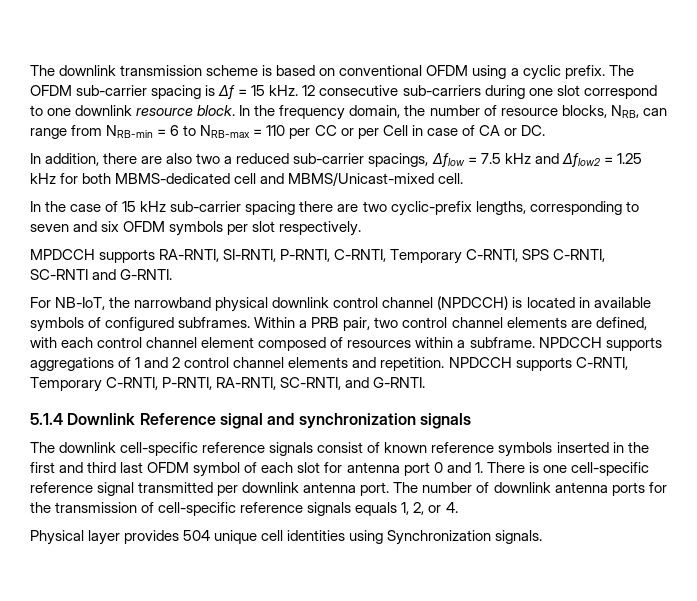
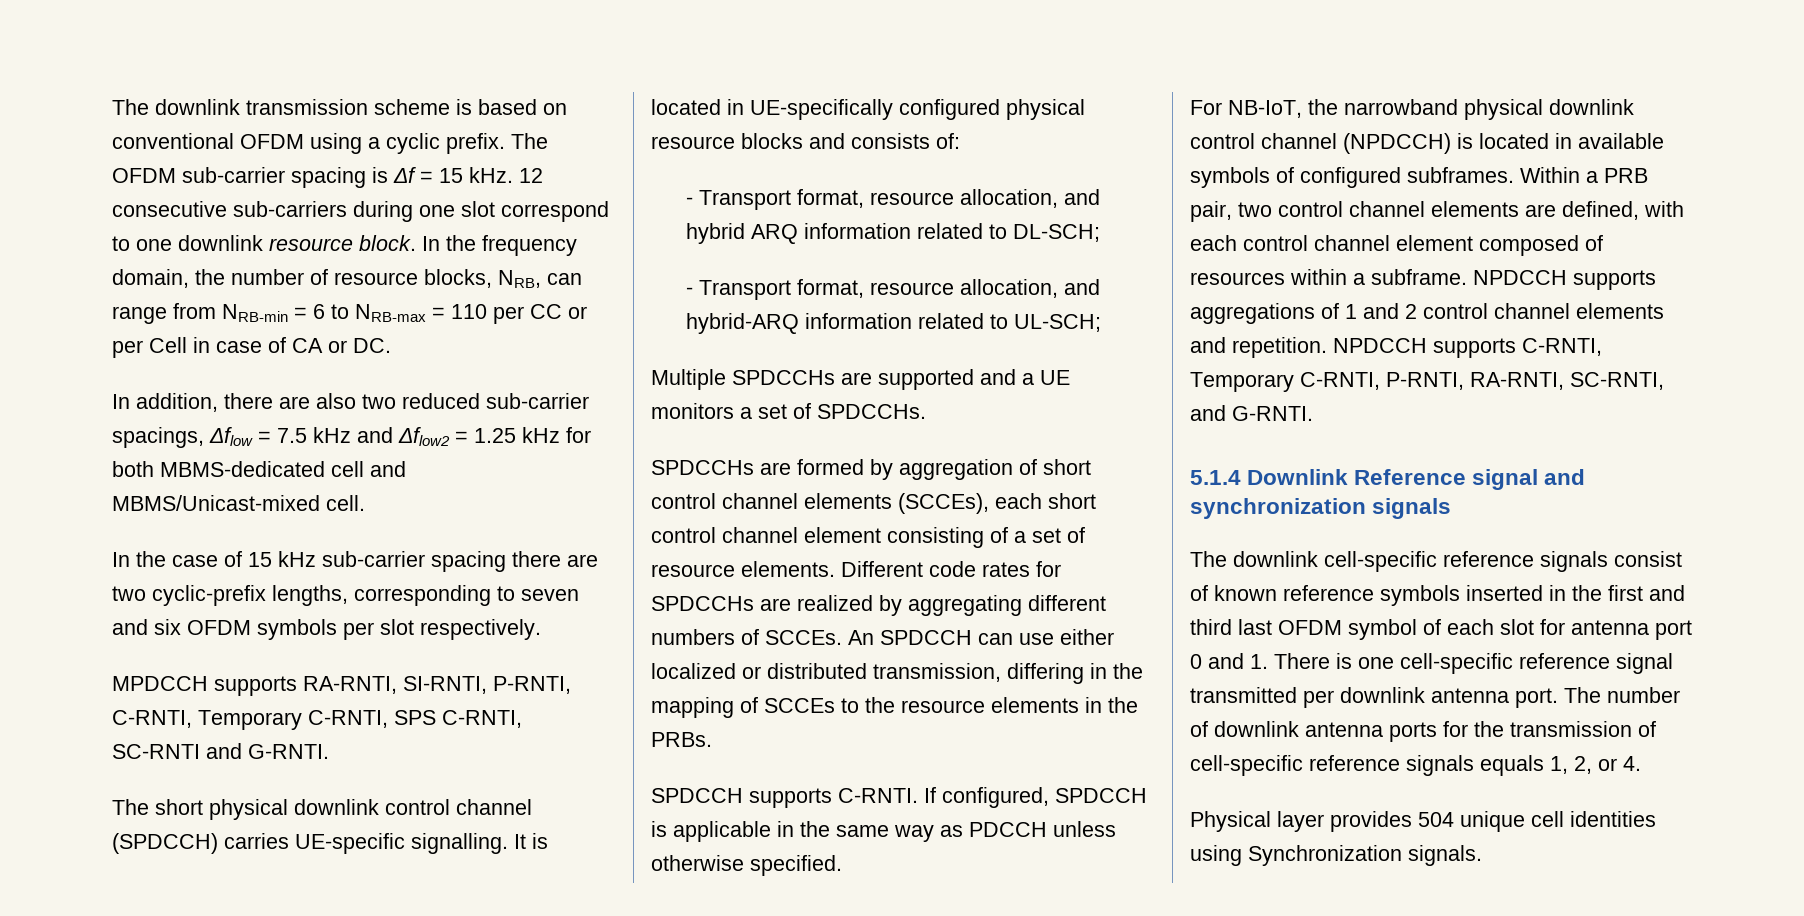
- In addition, there are also two a reduced sub-carrier spacings, Δflow = 7.5 kHz and Δflow2 = 1.25 kHz for both MBMS-dedicated cell and MBMS/Unicast-mixed cell.
+ In addition, there are also two reduced sub-carrier spacings, Δflow = 7.5 kHz and Δflow2 = 1.25 kHz for both MBMS-dedicated cell and MBMS/Unicast-mixed cell.
+ The short physical downlink control channel (SPDCCH) carries UE-specific signalling. It is located in UE-specifically configured physical resource blocks and consists of:
+ - Transport format, resource allocation, and hybrid ARQ information related to DL-SCH;
+ - Transport format, resource allocation, and hybrid-ARQ information related to UL-SCH;
+ Multiple SPDCCHs are supported and a UE monitors a set of SPDCCHs.
+ SPDCCHs are formed by aggregation of short control channel elements (SCCEs), each short control channel element consisting of a set of resource elements. Different code rates for SPDCCHs are realized by aggregating different numbers of SCCEs. An SPDCCH can use either localized or distributed transmission, differing in the mapping of SCCEs to the resource elements in the PRBs.
+ SPDCCH supports C-RNTI. If configured, SPDCCH is applicable in the same way as PDCCH unless otherwise specified.

